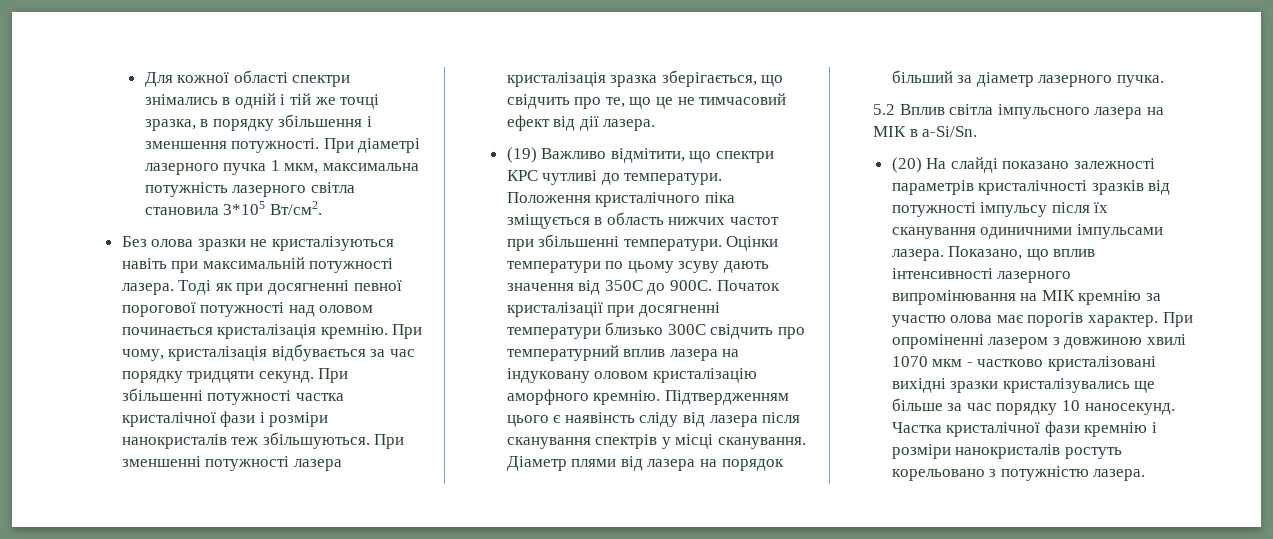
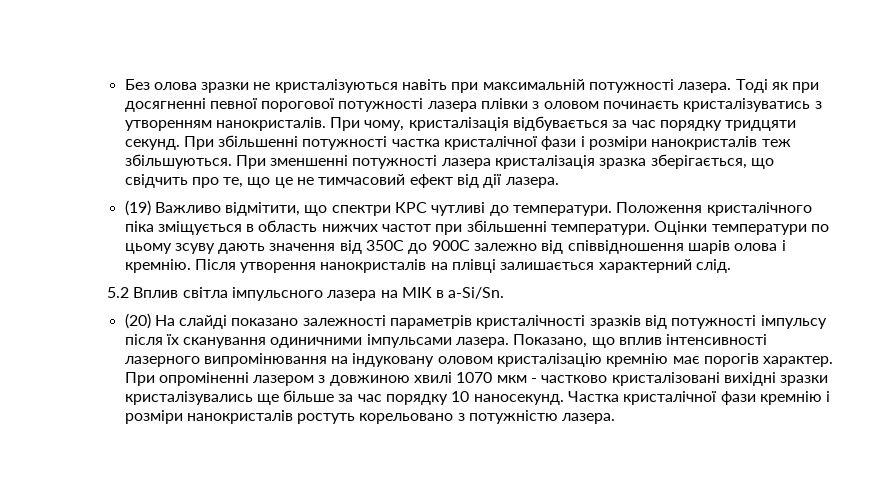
- Для кожної області спектри знімались в одній і тій же точці зразка, в порядку збільшення і зменшення потужності. При діаметрі лазерного пучка 1 мкм, максимальна потужність лазерного світла становила 3*105 Вт/см2.
- Тоді як при досягненні певної порогової потужності над оловом починається кристалізація кремнію.
+ Тоді як при досягненні певної порогової потужності лазера плівки з оловом починаєть кристалізуватись з утворенням нанокристалів.
- Оцінки температури по цьому зсуву дають значення від 350С до 900С. Початок кристалізації при досягненні температури близько 300С свідчить про температурний вплив лазера на індуковану оловом кристалізацію аморфного кремнію. Підтвердженням цього є наявінсть сліду від лазера після сканування спектрів у місці сканування. Діаметр плями від лазера на порядок більший за діаметр лазерного пучка.
+ Оцінки температури по цьому зсуву дають значення від 350С до 900С залежно від співвідношення шарів олова і кремнію. Після утворення нанокристалів на плівці залишається характерний слід.
- Показано, що вплив інтенсивності лазерного випромінювання на МІК кремнію за участю олова має порогів характер.
+ Показано, що вплив інтенсивності лазерного випромінювання на індуковану оловом кристалізацію кремнію має порогів характер.

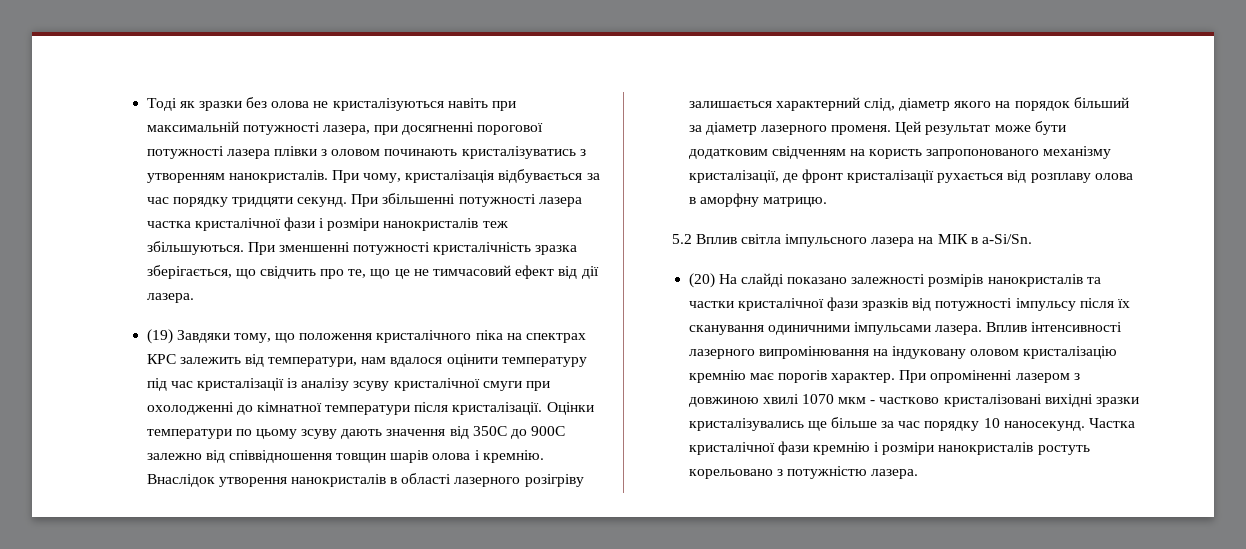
- Без олова зразки не кристалізуються навіть при максимальній потужності лазера. Тоді як при досягненні певної порогової потужності лазера плівки з оловом починаєть кристалізуватись з утворенням нанокристалів.
+ Тоді як зразки без олова не кристалізуються навіть при максимальній потужності лазера, при досягненні порогової потужності лазера плівки з оловом починають кристалізуватись з утворенням нанокристалів.
- При збільшенні потужності частка кристалічної фази і розміри нанокристалів теж збільшуються.
+ При збільшенні потужності лазера частка кристалічної фази і розміри нанокристалів теж збільшуються.
- При зменшенні потужності лазера кристалізація зразка зберігається, що свідчить про те, що це не тимчасовий ефект від дії лазера.
+ При зменшенні потужності кристалічність зразка зберігається, що свідчить про те, що це не тимчасовий ефект від дії лазера.
- (19) Важливо відмітити, що спектри КРС чутливі до температури. Положення кристалічного піка зміщується в область нижчих частот при збільшенні температури.
+ (19) Завдяки тому, що положення кристалічного піка на спектрах КРС залежить від температури, нам вдалося оцінити температуру під час кристалізації із аналізу зсуву кристалічної смуги при охолодженні до кімнатної температури після кристалізації.
- Оцінки температури по цьому зсуву дають значення від 350С до 900С залежно від співвідношення шарів олова і кремнію.
+ Оцінки температури по цьому зсуву дають значення від 350С до 900С залежно від співвідношення товщин шарів олова і кремнію.
- Після утворення нанокристалів на плівці залишається характерний слід.
+ Внаслідок утворення нанокристалів в області лазерного розігріву залишається характерний слід, діаметр якого на порядок більший за діаметр лазерного променя. Цей результат може бути додатковим свідченням на користь запропонованого механізму кристалізації, де фронт кристалізації рухається від розплаву олова в аморфну матрицю.
- (20) На слайді показано залежності параметрів кристалічності зразків від потужності імпульсу після їх сканування одиничними імпульсами лазера.
+ (20) На слайді показано залежності розмірів нанокристалів та частки кристалічної фази зразків від потужності імпульсу після їх сканування одиничними імпульсами лазера.
- Показано, що вплив інтенсивності лазерного випромінювання на індуковану оловом кристалізацію кремнію має порогів характер.
+ Вплив інтенсивності лазерного випромінювання на індуковану оловом кристалізацію кремнію має порогів характер.

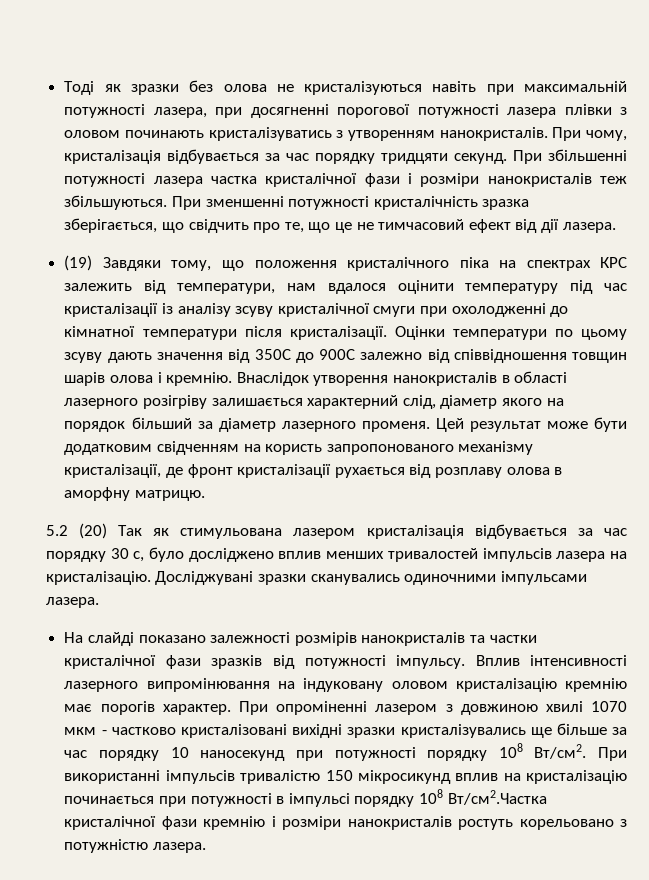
- 5.2 Вплив світла імпульсного лазера на МІК в а-Si/Sn.
- (20) На слайді показано залежності розмірів нанокристалів та частки кристалічної фази зразків від потужності імпульсу після їх сканування одиничними імпульсами лазера.
+ 5.2 (20) Так як стимульована лазером кристалізація відбувається за час порядку 30 с, було досліджено вплив менших тривалостей імпульсів лазера на кристалізацію. Досліджувані зразки сканувались одиночними імпульсами лазера.
+ На слайді показано залежності розмірів нанокристалів та частки кристалічної фази зразків від потужності імпульсу.
- При опроміненні лазером з довжиною хвилі 1070 мкм - частково кристалізовані вихідні зразки кристалізувались ще більше за час порядку 10 наносекунд. Частка кристалічної фази кремнію і розміри нанокристалів ростуть корельовано з потужністю лазера.
+ При опроміненні лазером з довжиною хвилі 1070 мкм - частково кристалізовані вихідні зразки кристалізувались ще більше за час порядку 10 наносекунд при потужності порядку 108 Вт/см2. При використанні імпульсів тривалістю 150 мікросикунд вплив на кристалізацію починається при потужності в імпульсі порядку 108 Вт/см2.Частка кристалічної фази кремнію і розміри нанокристалів ростуть корельовано з потужністю лазера.

